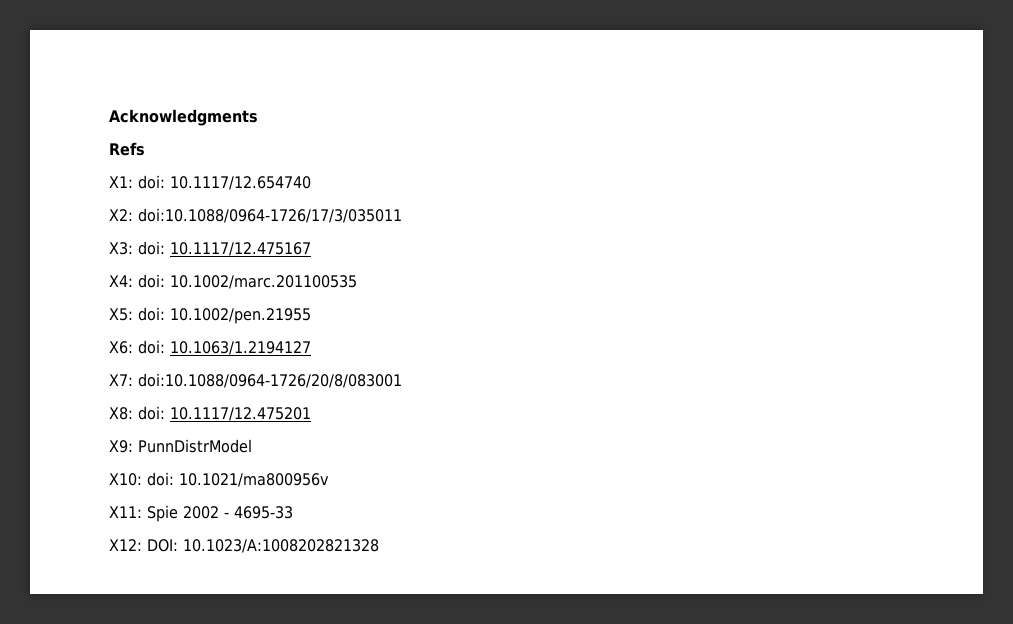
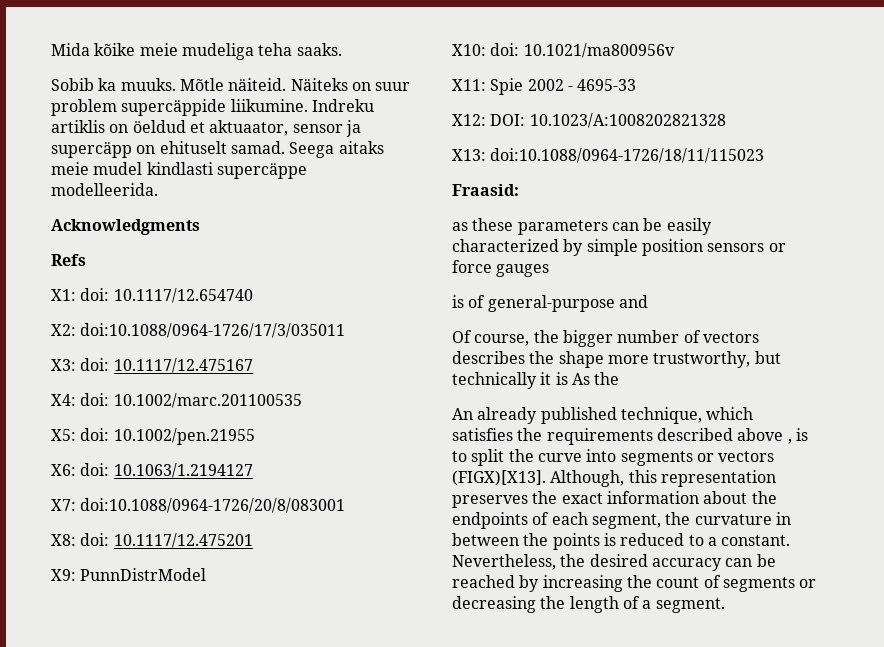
+ Mida kõike meie mudeliga teha saaks.
+ Sobib ka muuks. Mõtle näiteid. Näiteks on suur problem supercäppide liikumine. Indreku artiklis on öeldud et aktuaator, sensor ja supercäpp on ehituselt samad. Seega aitaks meie mudel kindlasti supercäppe modelleerida.
+ X13: doi:10.1088/0964-1726/18/11/115023
+ Fraasid:
+ as these parameters can be easily characterized by simple position sensors or force gauges
+ is of general-purpose and
+ Of course, the bigger number of vectors describes the shape more trustworthy, but technically it is As the
+ An already published technique, which satisfies the requirements described above , is to split the curve into segments or vectors (FIGX)[X13]. Although, this representation preserves the exact information about the endpoints of each segment, the curvature in between the points is reduced to a constant. Nevertheless, the desired accuracy can be reached by increasing the count of segments or decreasing the length of a segment.

